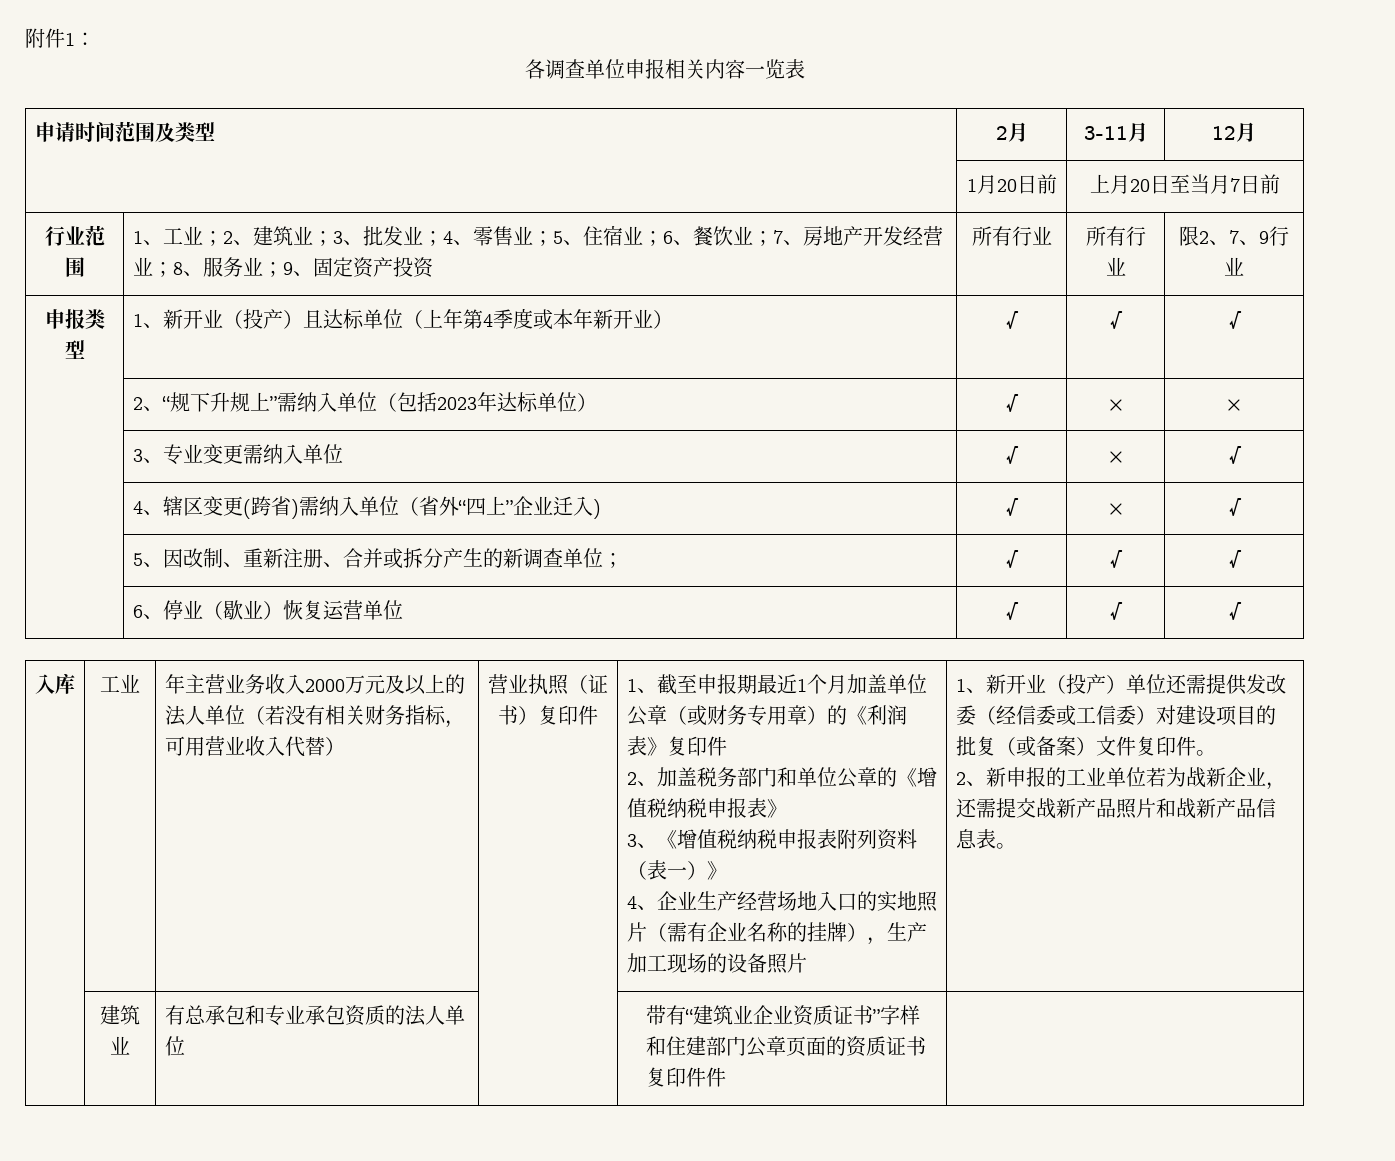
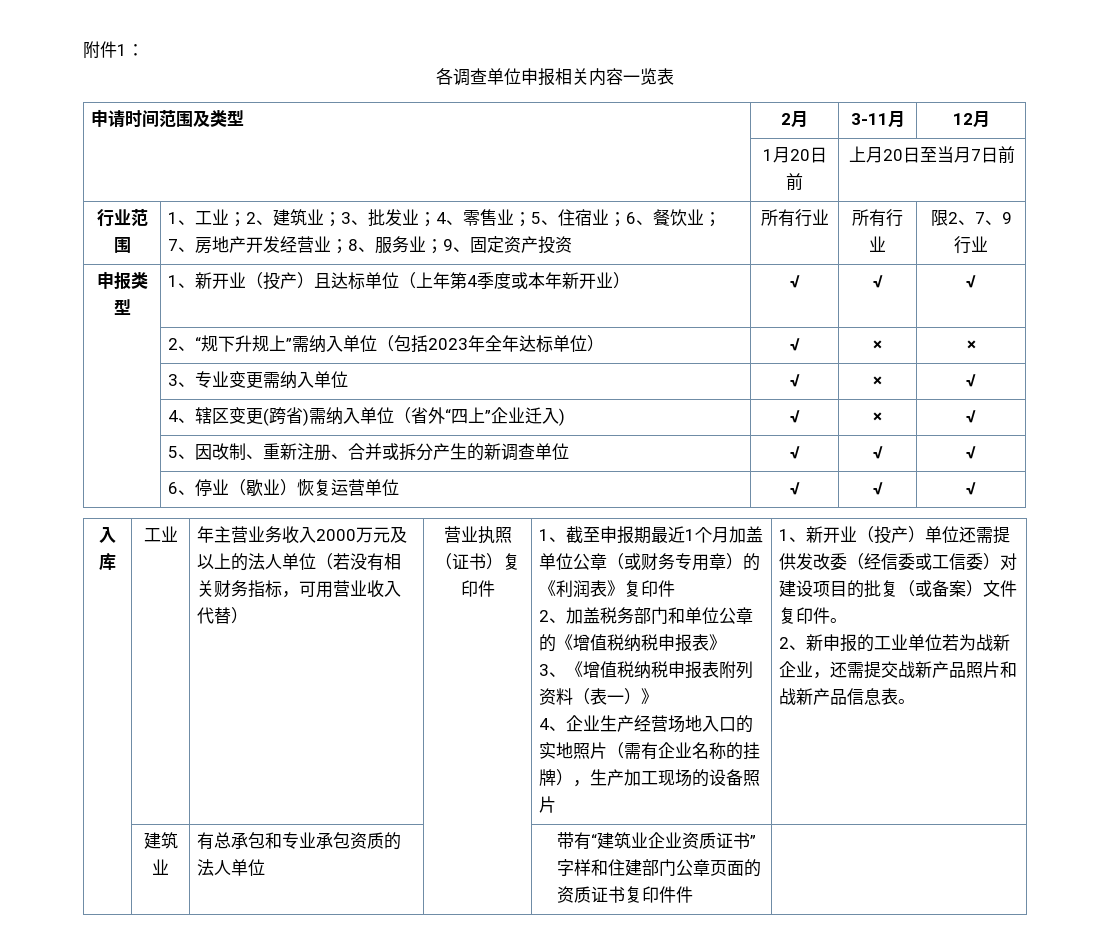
- | 2、“规下升规上”需纳入单位（包括2023年达标单位） | √ | × | ×
+ | 2、“规下升规上”需纳入单位（包括2023年全年达标单位） | √ | × | ×
- | 5、因改制、重新注册、合并或拆分产生的新调查单位； | √ | √ | √
+ | 5、因改制、重新注册、合并或拆分产生的新调查单位 | √ | √ | √

